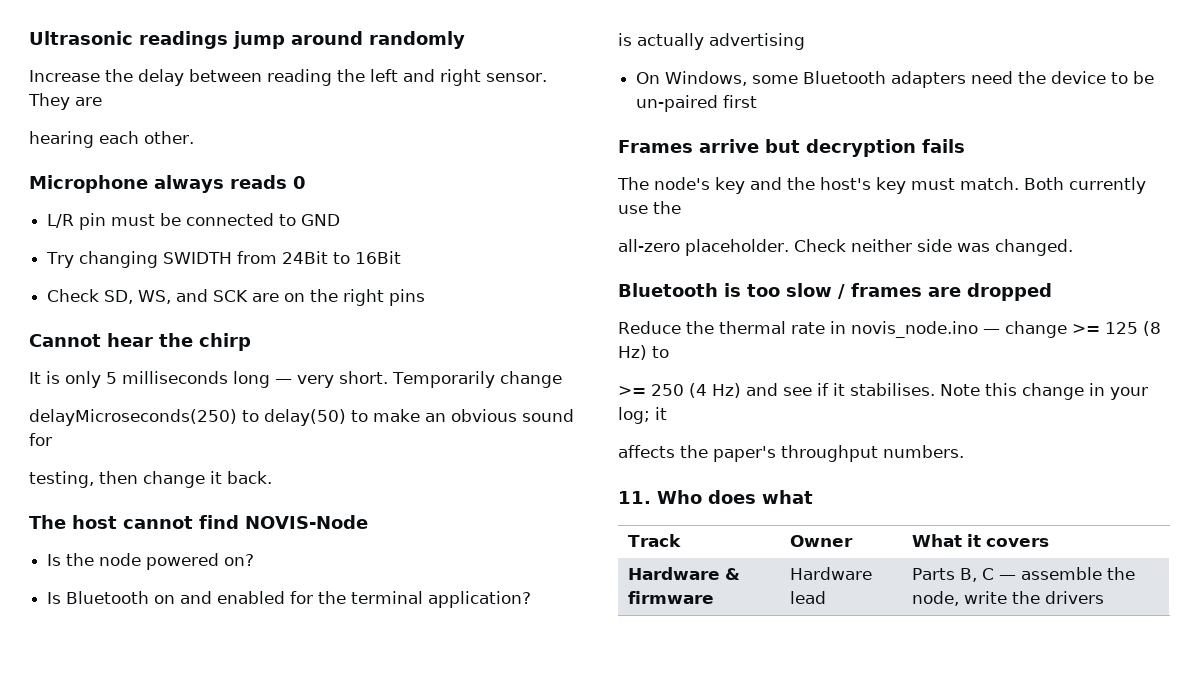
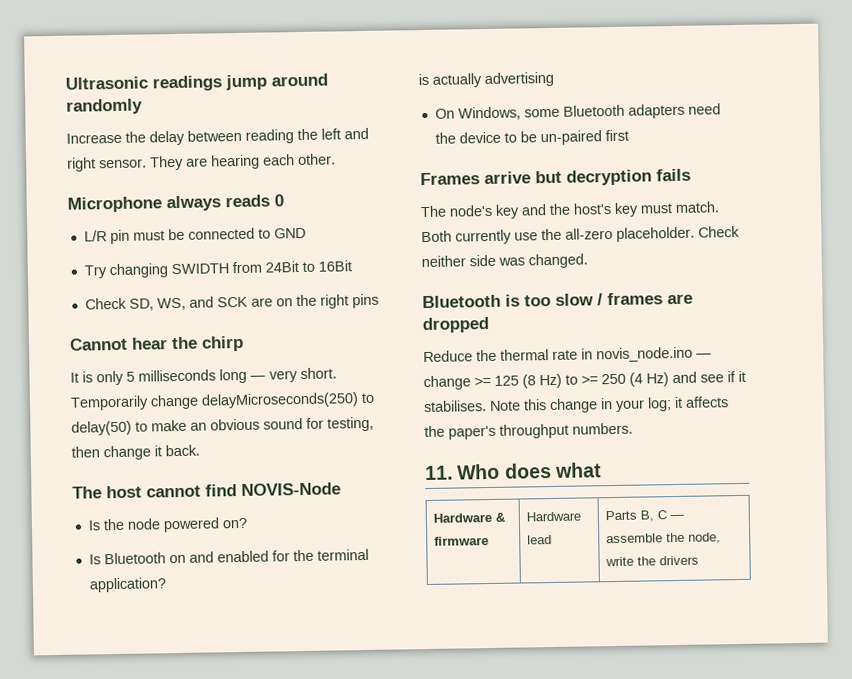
- They are
- hearing each other.
+ They are hearing each other.
- Temporarily change
- delayMicroseconds(250) to delay(50) to make an obvious sound for
- testing, then change it back.
+ Temporarily change delayMicroseconds(250) to delay(50) to make an obvious sound for testing, then change it back.
- Both currently use the
- all-zero placeholder.
+ Both currently use the all-zero placeholder.
- Reduce the thermal rate in novis_node.ino — change >= 125 (8 Hz) to
- >= 250 (4 Hz) and see if it stabilises.
+ Reduce the thermal rate in novis_node.ino — change >= 125 (8 Hz) to >= 250 (4 Hz) and see if it stabilises.
- Note this change in your log; it
- affects the paper's throughput numbers.
+ Note this change in your log; it affects the paper's throughput numbers.
- Track | Owner | What it covers

